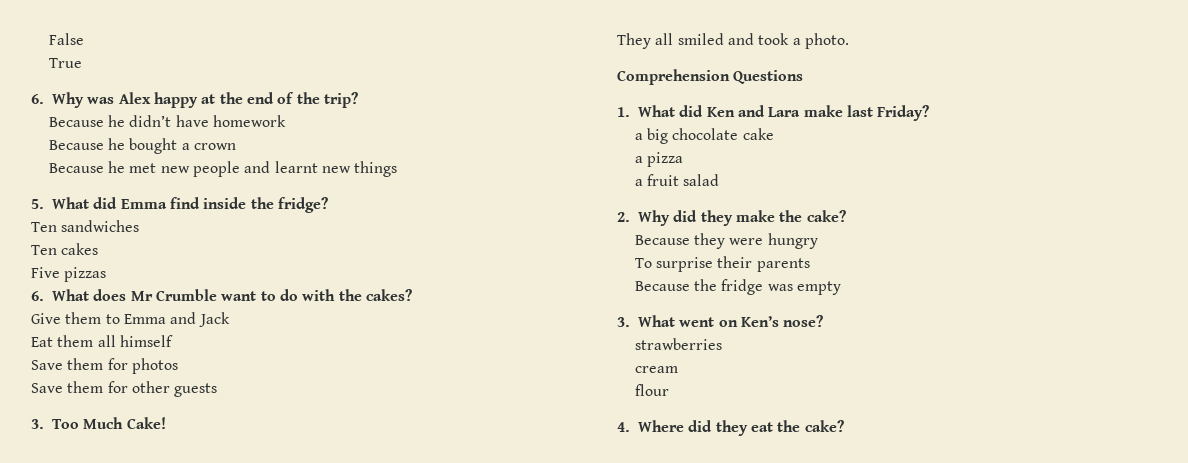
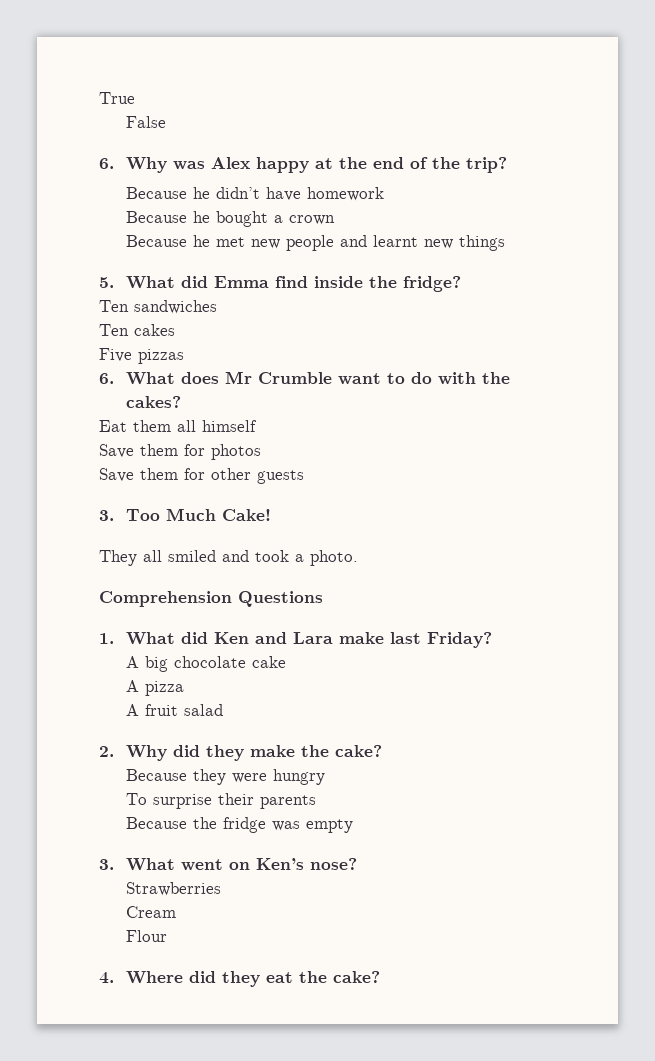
+ True
- True
- Give them to Emma and Jack
- a big chocolate cake
+ A big chocolate cake
- a pizza
+ A pizza
- a fruit salad
+ A fruit salad
- strawberries
- cream
- flour
+ Strawberries
+ Cream
+ Flour

